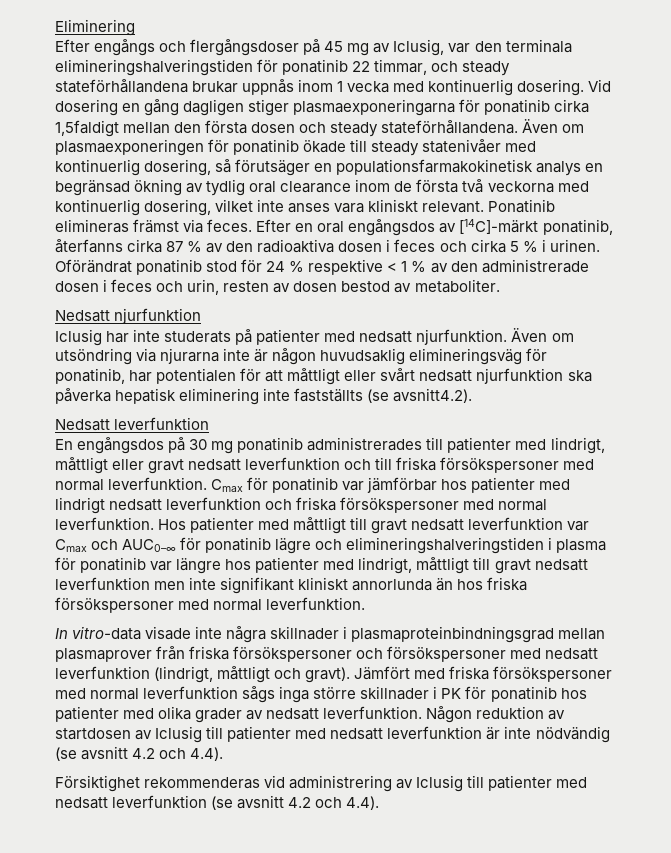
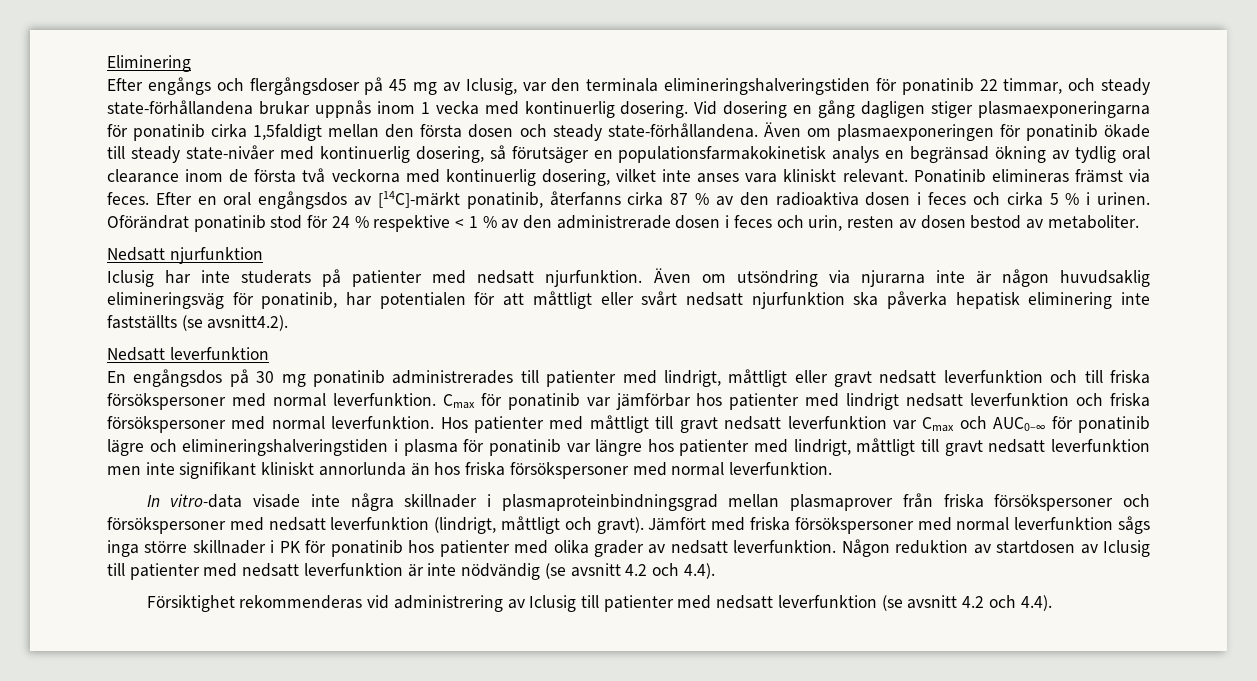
- Efter engångs och flergångsdoser på 45 mg av Iclusig, var den terminala elimineringshalveringstiden för ponatinib 22 timmar, och steady stateförhållandena brukar uppnås inom 1 vecka med kontinuerlig dosering.
+ Efter engångs och flergångsdoser på 45 mg av Iclusig, var den terminala elimineringshalveringstiden för ponatinib 22 timmar, och steady state-förhållandena brukar uppnås inom 1 vecka med kontinuerlig dosering.
- Vid dosering en gång dagligen stiger plasmaexponeringarna för ponatinib cirka 1,5faldigt mellan den första dosen och steady stateförhållandena.
+ Vid dosering en gång dagligen stiger plasmaexponeringarna för ponatinib cirka 1,5faldigt mellan den första dosen och steady state-förhållandena.
- Även om plasmaexponeringen för ponatinib ökade till steady statenivåer med kontinuerlig dosering, så förutsäger en populationsfarmakokinetisk analys en begränsad ökning av tydlig oral clearance inom de första två veckorna med kontinuerlig dosering, vilket inte anses vara kliniskt relevant.
+ Även om plasmaexponeringen för ponatinib ökade till steady state-nivåer med kontinuerlig dosering, så förutsäger en populationsfarmakokinetisk analys en begränsad ökning av tydlig oral clearance inom de första två veckorna med kontinuerlig dosering, vilket inte anses vara kliniskt relevant.

